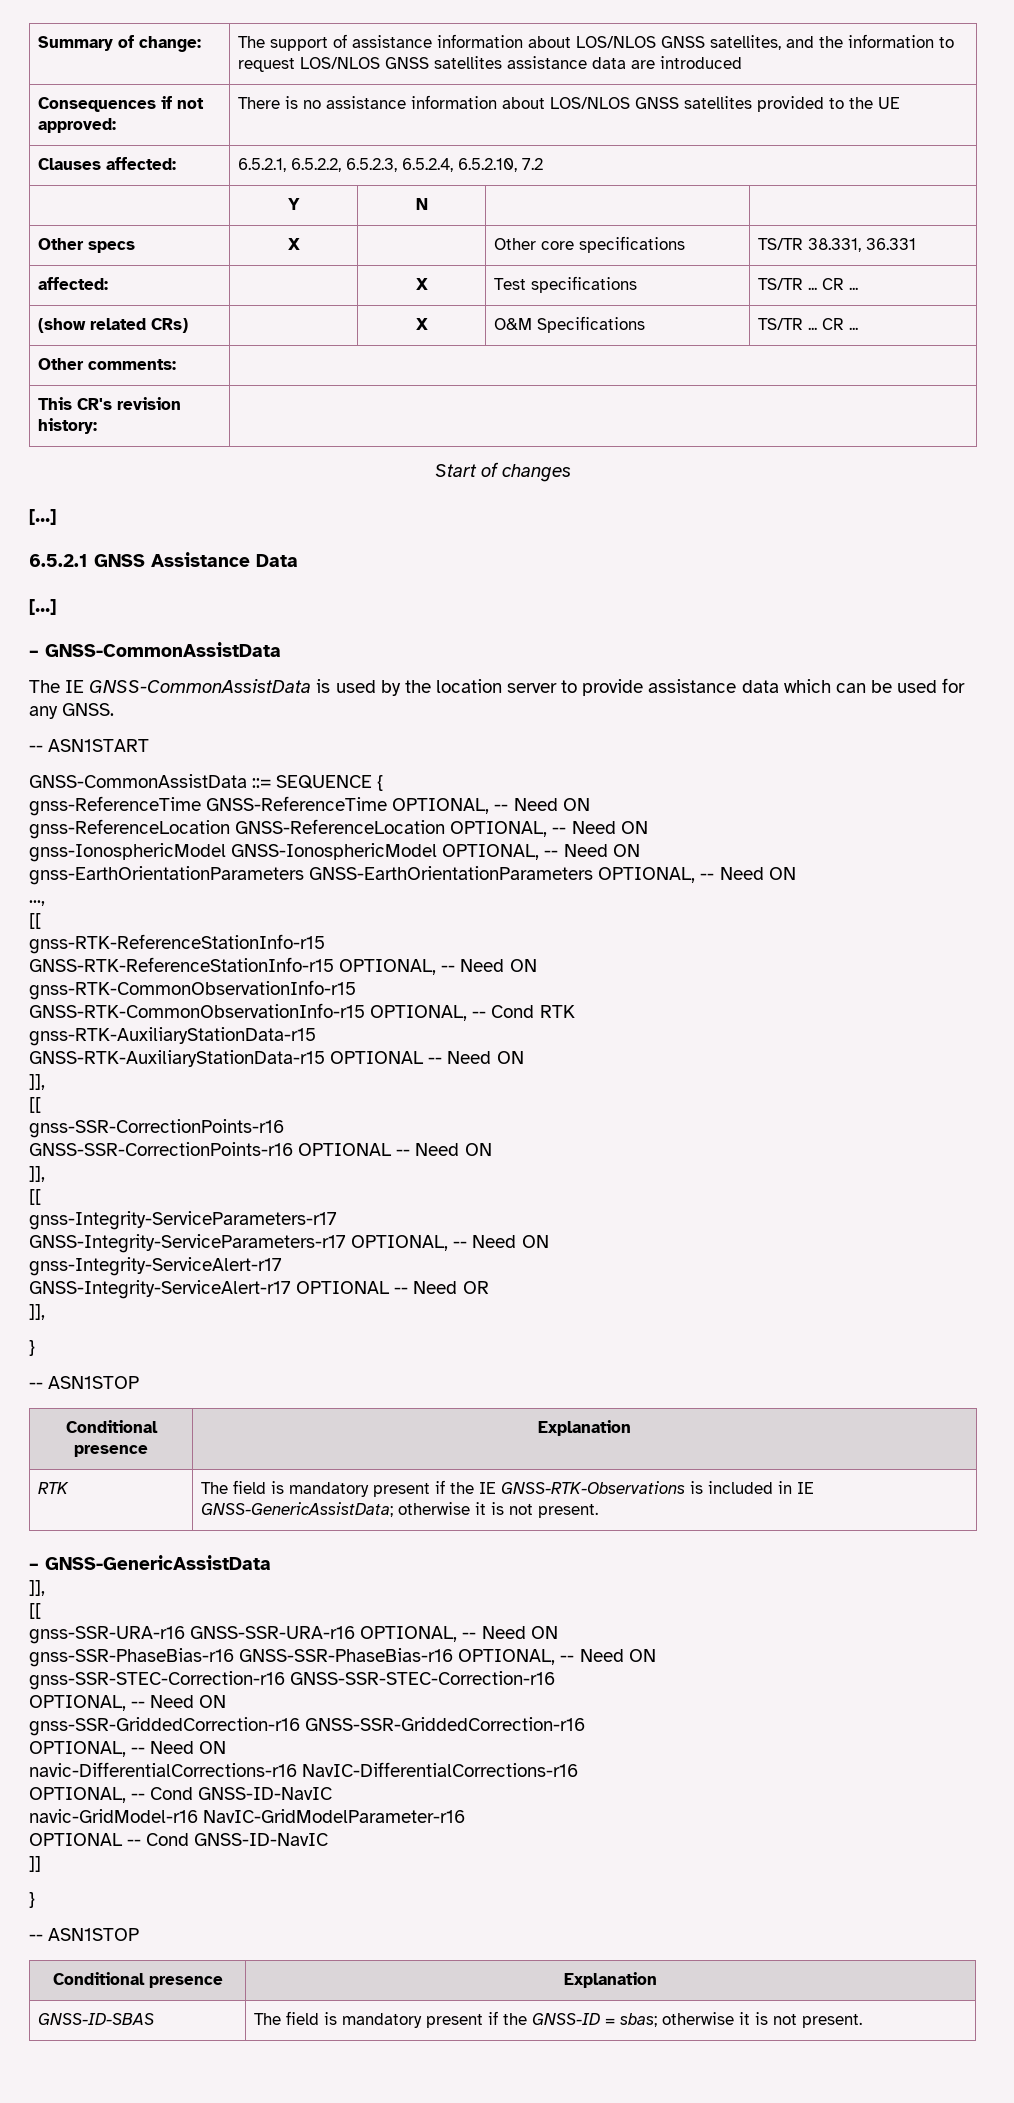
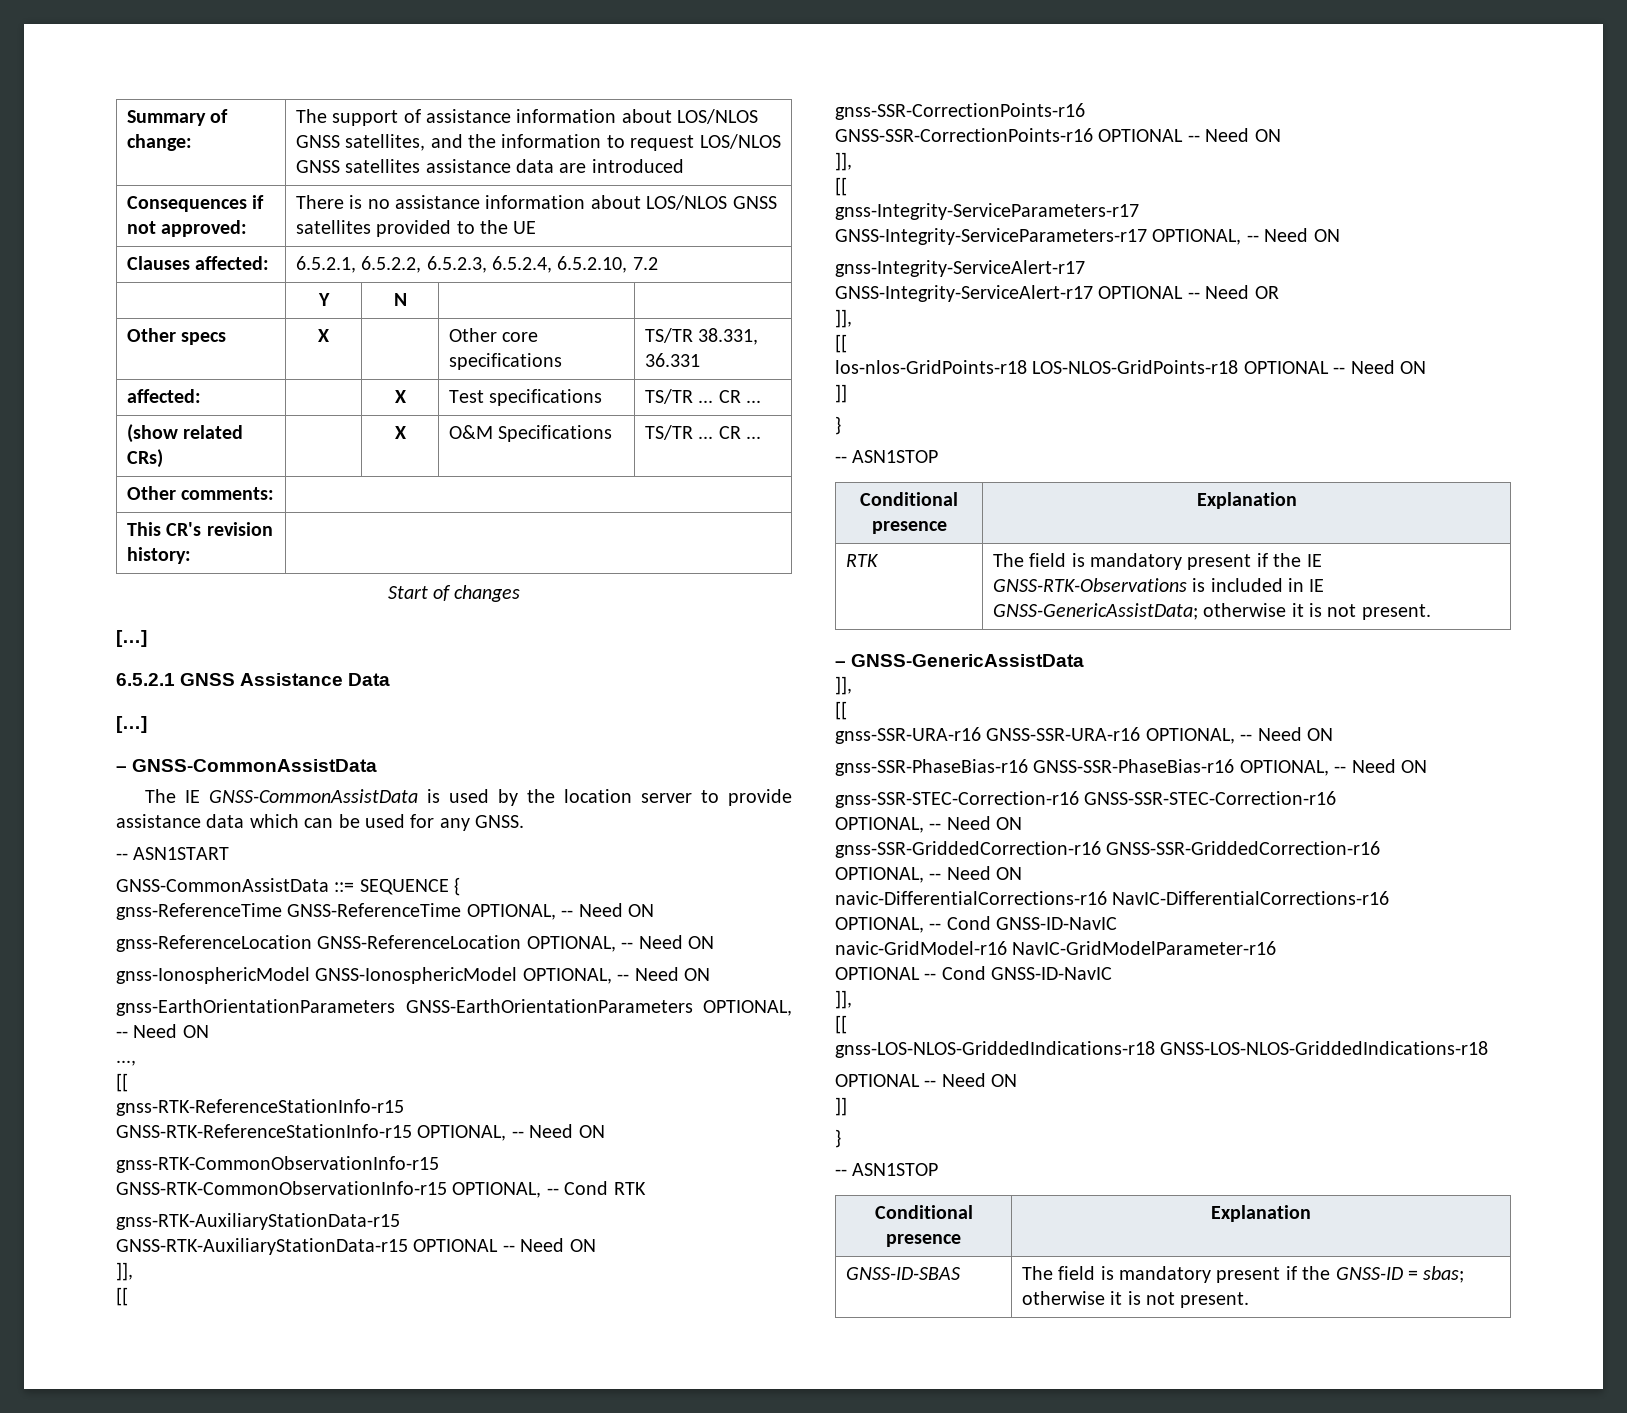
  GNSS-Integrity-ServiceAlert-r17 OPTIONAL -- Need OR
  ]],
+ [[
+ los-nlos-GridPoints-r18 LOS-NLOS-GridPoints-r18 OPTIONAL -- Need ON
+ ]]
  OPTIONAL -- Cond GNSS-ID-NavIC
+ ]],
+ [[
+ gnss-LOS-NLOS-GriddedIndications-r18 GNSS-LOS-NLOS-GriddedIndications-r18
+ OPTIONAL -- Need ON

